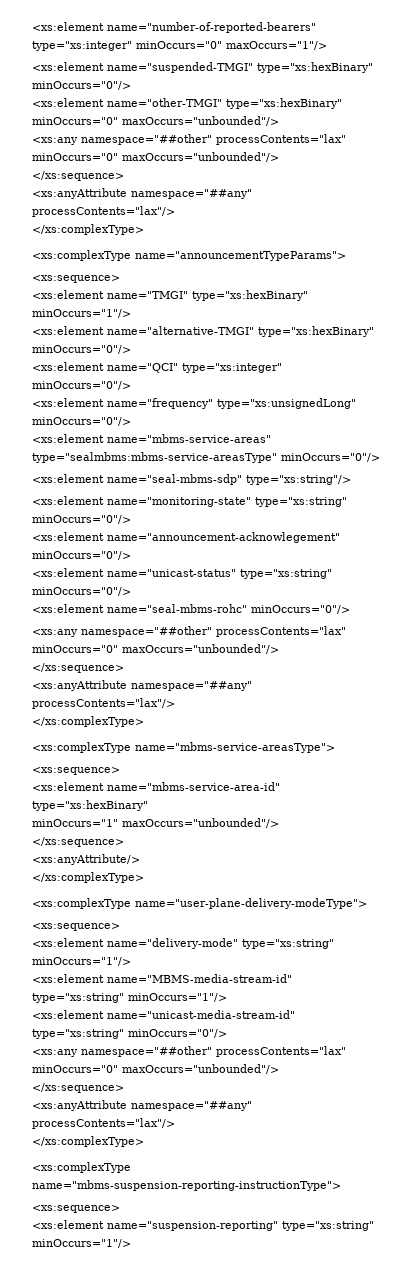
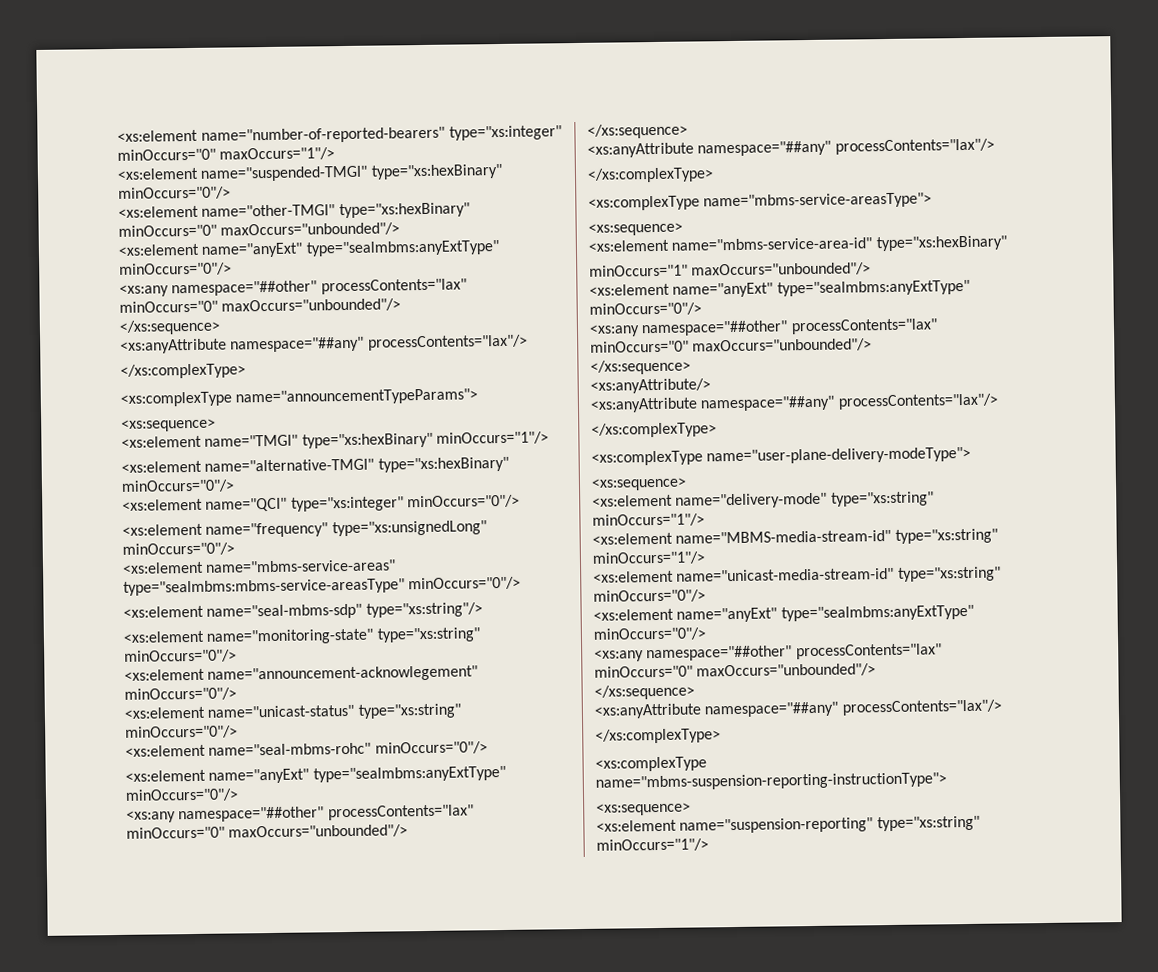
  <xs:element name="other-TMGI" type="xs:hexBinary" minOccurs="0" maxOccurs="unbounded"/>
+ <xs:element name="anyExt" type="sealmbms:anyExtType" minOccurs="0"/>
  <xs:element name="seal-mbms-rohc" minOccurs="0"/>
+ <xs:element name="anyExt" type="sealmbms:anyExtType" minOccurs="0"/>
  minOccurs="1" maxOccurs="unbounded"/>
+ <xs:element name="anyExt" type="sealmbms:anyExtType" minOccurs="0"/>
+ <xs:any namespace="##other" processContents="lax" minOccurs="0" maxOccurs="unbounded"/>
  <xs:anyAttribute/>
+ <xs:anyAttribute namespace="##any" processContents="lax"/>
  <xs:element name="unicast-media-stream-id" type="xs:string" minOccurs="0"/>
+ <xs:element name="anyExt" type="sealmbms:anyExtType" minOccurs="0"/>

